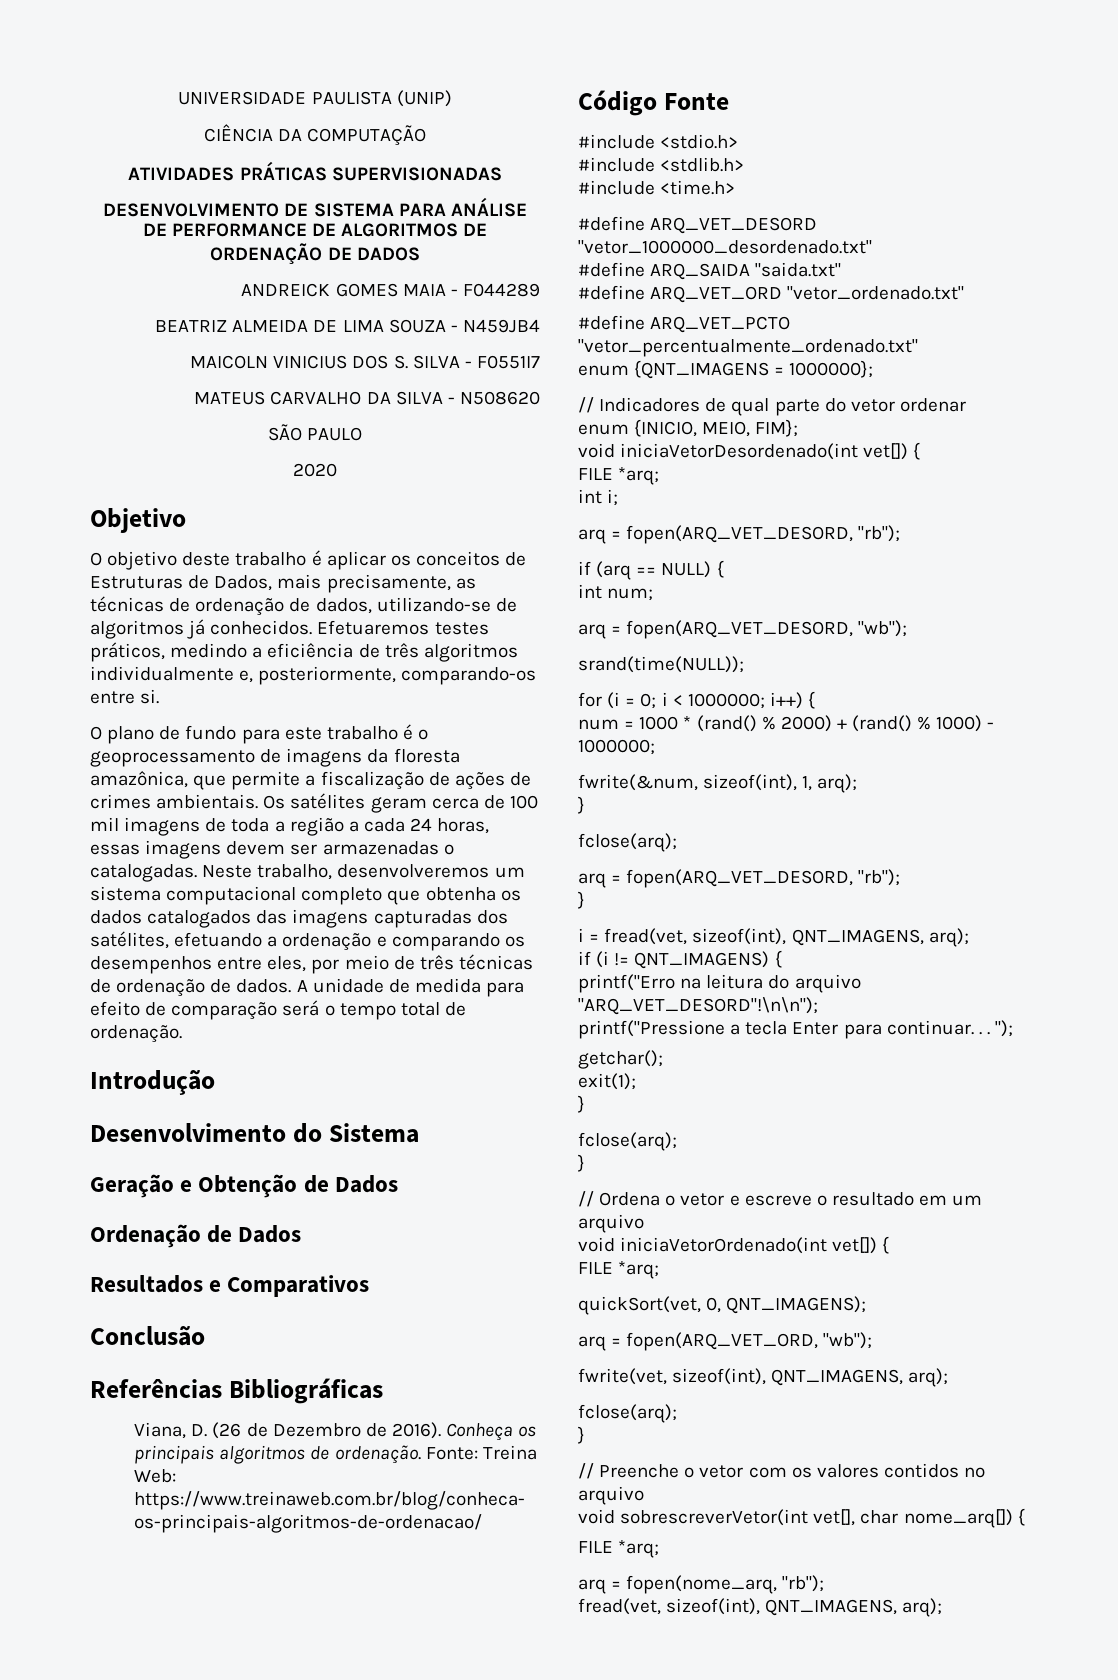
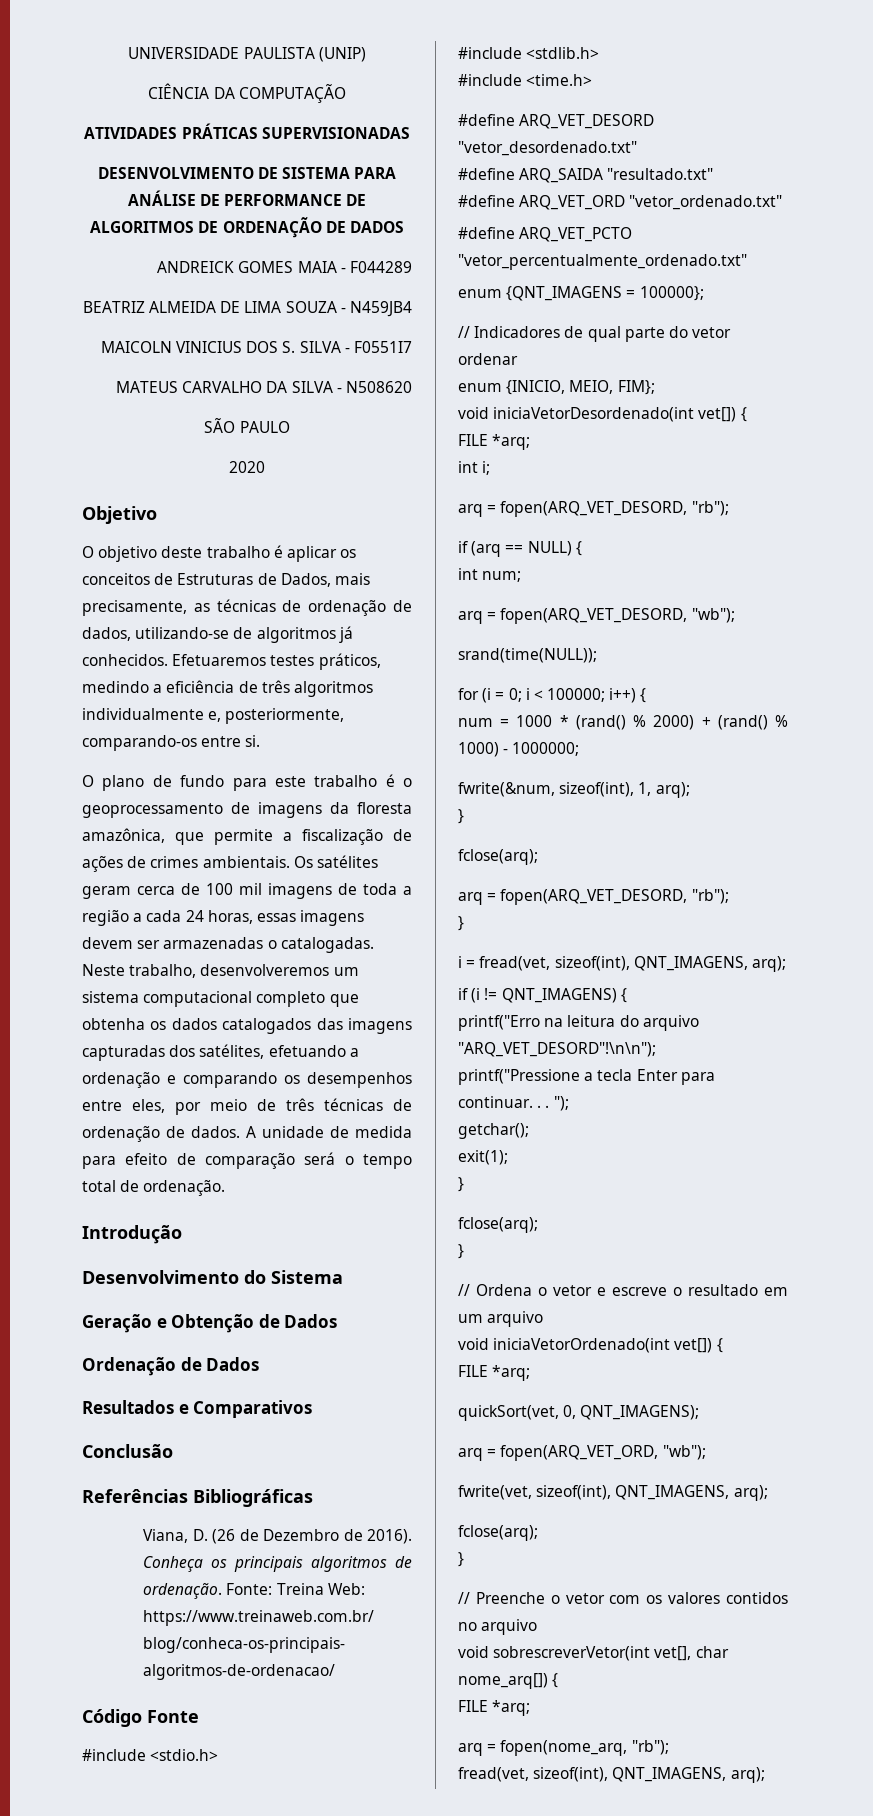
- #define ARQ_VET_DESORD "vetor_1000000_desordenado.txt"
+ #define ARQ_VET_DESORD "vetor_desordenado.txt"
- #define ARQ_SAIDA "saida.txt"
+ #define ARQ_SAIDA "resultado.txt"
- enum {QNT_IMAGENS = 1000000};
+ enum {QNT_IMAGENS = 100000};
- for (i = 0; i < 1000000; i++) {
+ for (i = 0; i < 100000; i++) {

